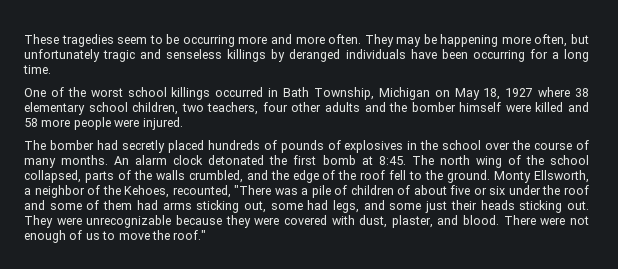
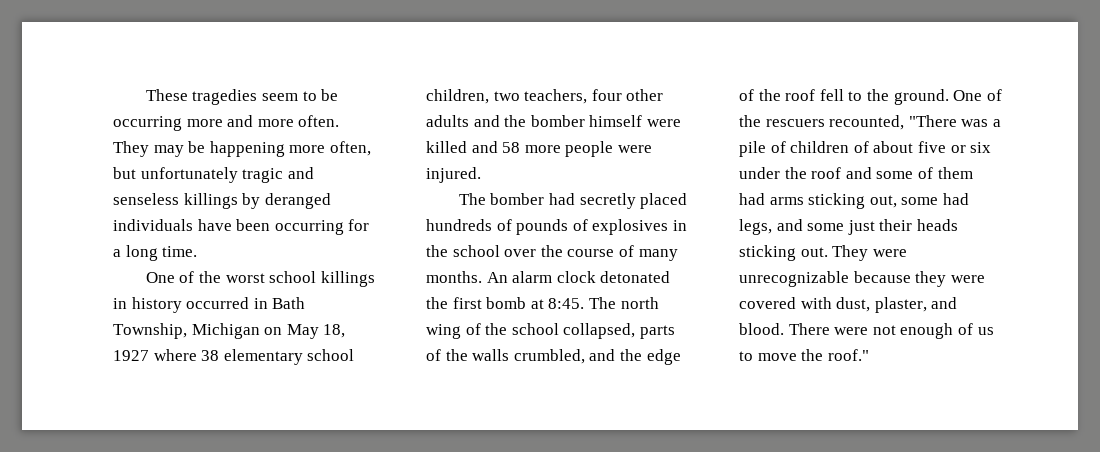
- One of the worst school killings occurred in Bath Township, Michigan on May 18, 1927 where 38 elementary school children, two teachers, four other adults and the bomber himself were killed and 58 more people were injured.
+ One of the worst school killings in history occurred in Bath Township, Michigan on May 18, 1927 where 38 elementary school children, two teachers, four other adults and the bomber himself were killed and 58 more people were injured.
- Monty Ellsworth, a neighbor of the Kehoes, recounted, "There was a pile of children of about five or six under the roof and some of them had arms sticking out, some had legs, and some just their heads sticking out.
+ One of the rescuers recounted, "There was a pile of children of about five or six under the roof and some of them had arms sticking out, some had legs, and some just their heads sticking out.

